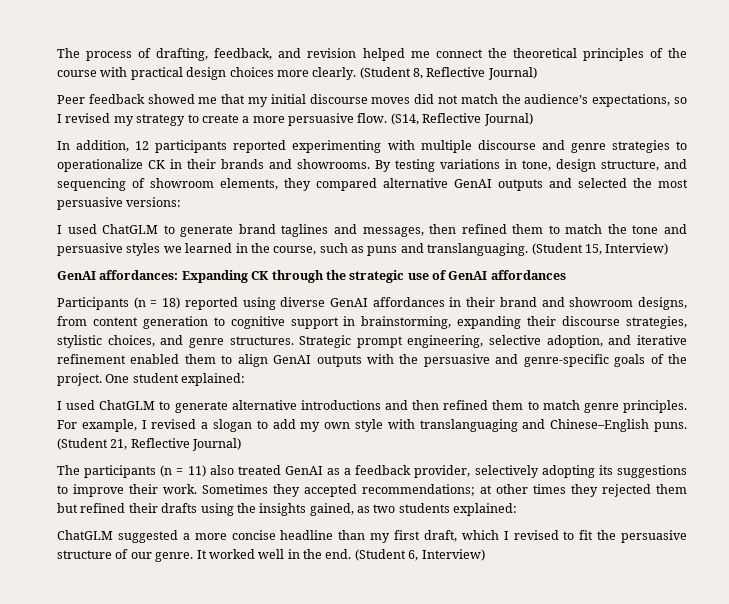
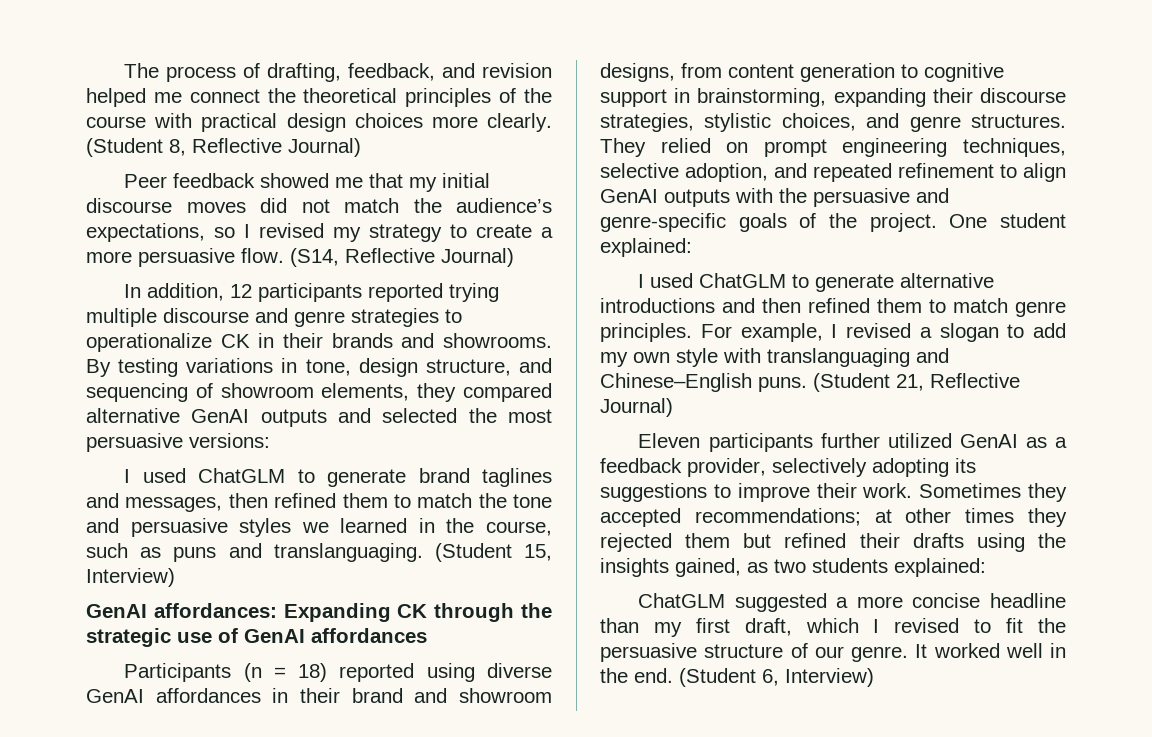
- In addition, 12 participants reported experimenting with multiple discourse and genre strategies to operationalize CK in their brands and showrooms.
+ In addition, 12 participants reported trying multiple discourse and genre strategies to operationalize CK in their brands and showrooms.
- Strategic prompt engineering, selective adoption, and iterative refinement enabled them to align GenAI outputs with the persuasive and genre-specific goals of the project.
+ They relied on prompt engineering techniques, selective adoption, and repeated refinement to align GenAI outputs with the persuasive and genre-specific goals of the project.
- The participants (n = 11) also treated GenAI as a feedback provider, selectively adopting its suggestions to improve their work.
+ Eleven participants further utilized GenAI as a feedback provider, selectively adopting its suggestions to improve their work.

